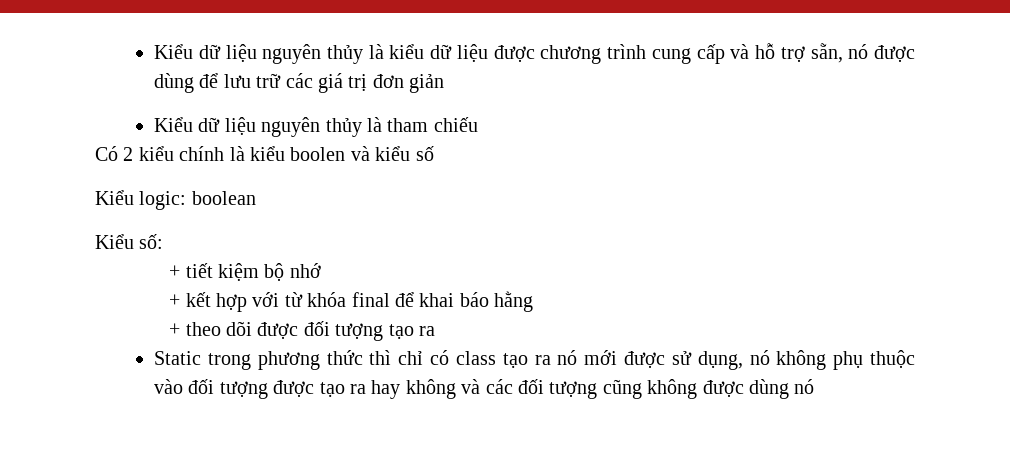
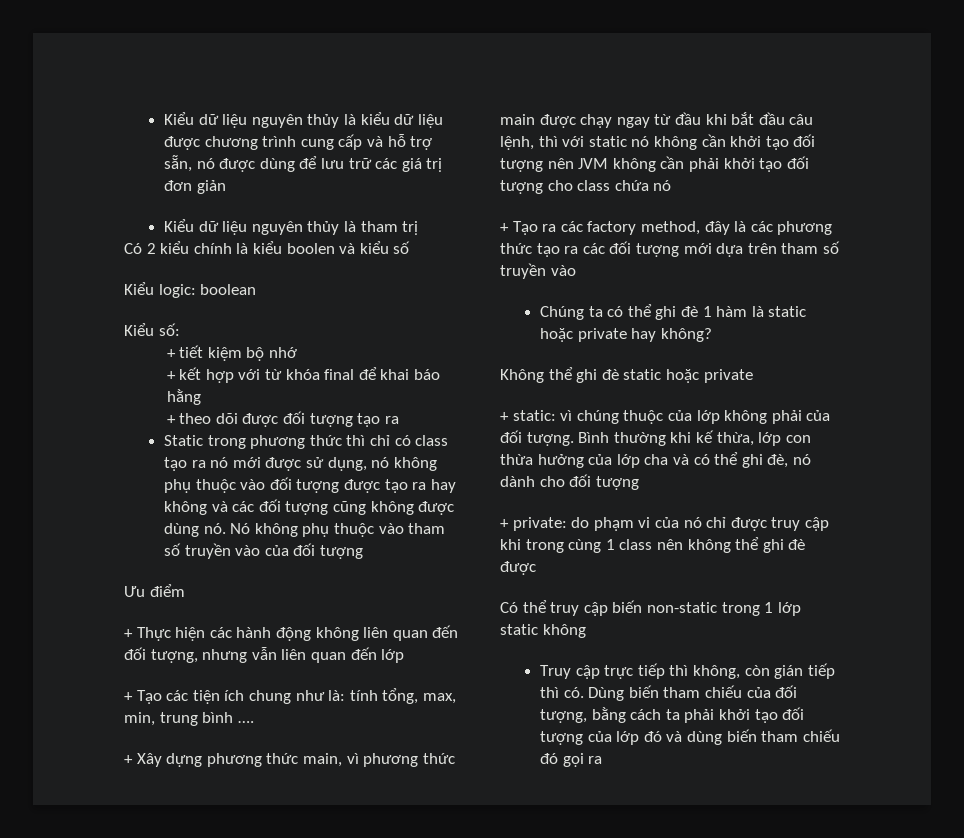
- Kiểu dữ liệu nguyên thủy là tham chiếu
+ Kiểu dữ liệu nguyên thủy là tham trị
- Static trong phương thức thì chỉ có class tạo ra nó mới được sử dụng, nó không phụ thuộc vào đối tượng được tạo ra hay không và các đối tượng cũng không được dùng nó
+ Static trong phương thức thì chỉ có class tạo ra nó mới được sử dụng, nó không phụ thuộc vào đối tượng được tạo ra hay không và các đối tượng cũng không được dùng nó. Nó không phụ thuộc vào tham số truyền vào của đối tượng
+ Ưu điểm
+ + Thực hiện các hành động không liên quan đến đối tượng, nhưng vẫn liên quan đến lớp
+ + Tạo các tiện ích chung như là: tính tổng, max, min, trung bình ….
+ + Xây dựng phương thức main, vì phương thức main được chạy ngay từ đầu khi bắt đầu câu lệnh, thì với static nó không cần khởi tạo đối tượng nên JVM không cần phải khởi tạo đối tượng cho class chứa nó
+ + Tạo ra các factory method, đây là các phương thức tạo ra các đối tượng mới dựa trên tham số truyền vào
+ Chúng ta có thể ghi đè 1 hàm là static hoặc private hay không?
+ Không thể ghi đè static hoặc private
+ + static: vì chúng thuộc của lớp không phải của đối tượng. Bình thường khi kế thừa, lớp con thừa hưởng của lớp cha và có thể ghi đè, nó dành cho đối tượng
+ + private: do phạm vi của nó chỉ được truy cập khi trong cùng 1 class nên không thể ghi đè được
+ Có thể truy cập biến non-static trong 1 lớp static không
+ Truy cập trực tiếp thì không, còn gián tiếp thì có. Dùng biến tham chiếu của đối tượng, bằng cách ta phải khởi tạo đối tượng của lớp đó và dùng biến tham chiếu đó gọi ra

